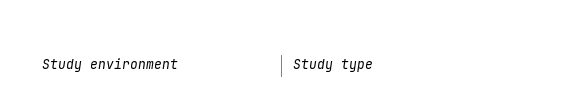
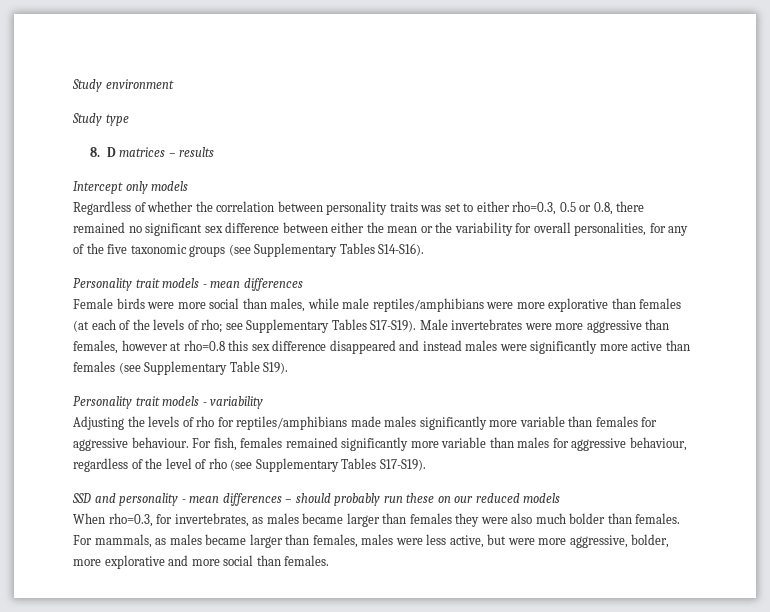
+ 8. D matrices – results
+ Intercept only models
+ Regardless of whether the correlation between personality traits was set to either rho=0.3, 0.5 or 0.8, there remained no significant sex difference between either the mean or the variability for overall personalities, for any of the five taxonomic groups (see Supplementary Tables S14-S16).
+ Personality trait models - mean differences
+ Female birds were more social than males, while male reptiles/amphibians were more explorative than females (at each of the levels of rho; see Supplementary Tables S17-S19). Male invertebrates were more aggressive than females, however at rho=0.8 this sex difference disappeared and instead males were significantly more active than females (see Supplementary Table S19).
+ Personality trait models - variability
+ Adjusting the levels of rho for reptiles/amphibians made males significantly more variable than females for aggressive behaviour. For fish, females remained significantly more variable than males for aggressive behaviour, regardless of the level of rho (see Supplementary Tables S17-S19).
+ SSD and personality - mean differences – should probably run these on our reduced models
+ When rho=0.3, for invertebrates, as males became larger than females they were also much bolder than females. For mammals, as males became larger than females, males were less active, but were more aggressive, bolder, more explorative and more social than females.

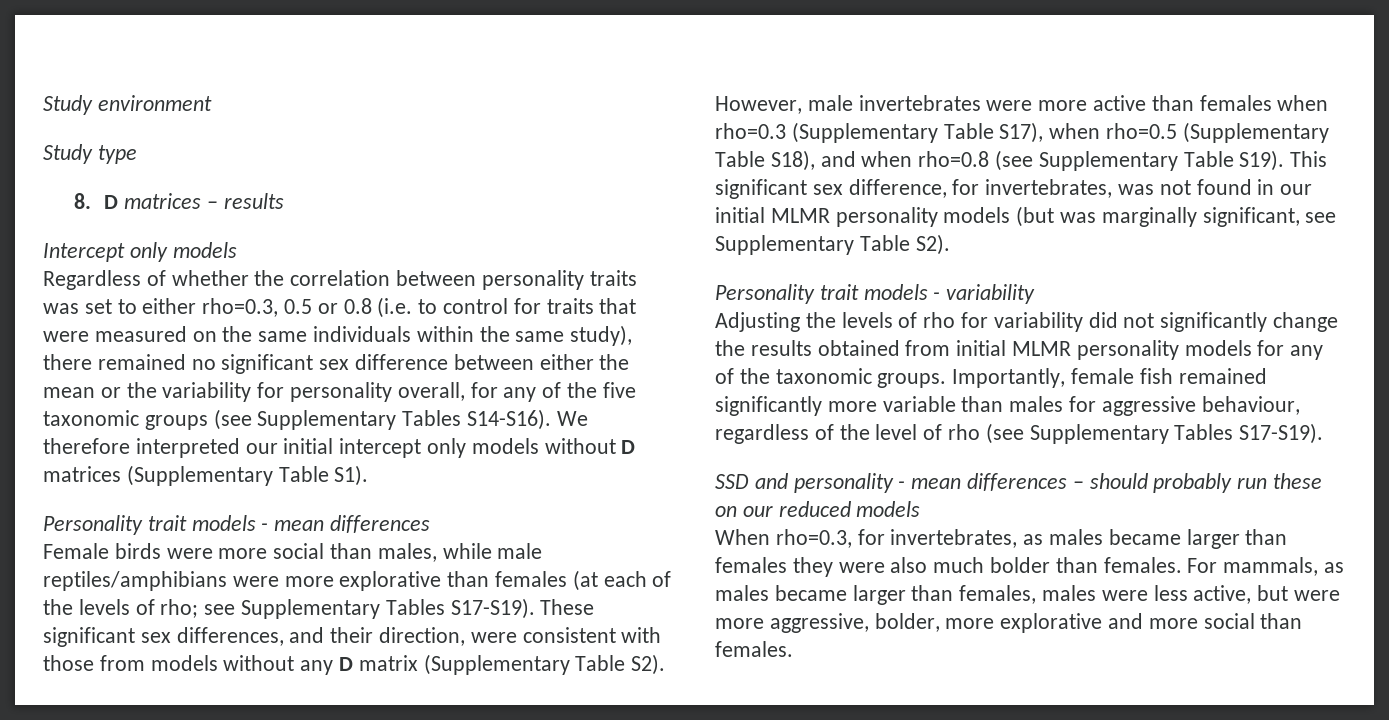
- Regardless of whether the correlation between personality traits was set to either rho=0.3, 0.5 or 0.8, there remained no significant sex difference between either the mean or the variability for overall personalities, for any of the five taxonomic groups (see Supplementary Tables S14-S16).
+ Regardless of whether the correlation between personality traits was set to either rho=0.3, 0.5 or 0.8 (i.e. to control for traits that were measured on the same individuals within the same study), there remained no significant sex difference between either the mean or the variability for personality overall, for any of the five taxonomic groups (see Supplementary Tables S14-S16). We therefore interpreted our initial intercept only models without D matrices (Supplementary Table S1).
- Male invertebrates were more aggressive than females, however at rho=0.8 this sex difference disappeared and instead males were significantly more active than females (see Supplementary Table S19).
+ These significant sex differences, and their direction, were consistent with those from models without any D matrix (Supplementary Table S2). However, male invertebrates were more active than females when rho=0.3 (Supplementary Table S17), when rho=0.5 (Supplementary Table S18), and when rho=0.8 (see Supplementary Table S19). This significant sex difference, for invertebrates, was not found in our initial MLMR personality models (but was marginally significant, see Supplementary Table S2).
- Adjusting the levels of rho for reptiles/amphibians made males significantly more variable than females for aggressive behaviour. For fish, females remained significantly more variable than males for aggressive behaviour, regardless of the level of rho (see Supplementary Tables S17-S19).
+ Adjusting the levels of rho for variability did not significantly change the results obtained from initial MLMR personality models for any of the taxonomic groups. Importantly, female fish remained significantly more variable than males for aggressive behaviour, regardless of the level of rho (see Supplementary Tables S17-S19).

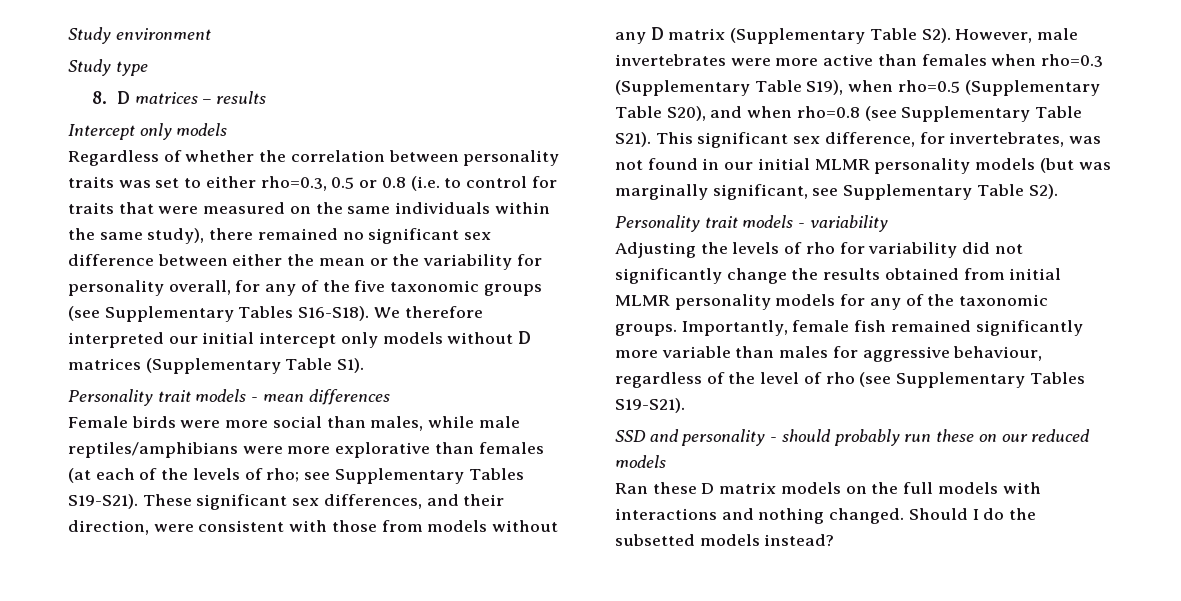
- Regardless of whether the correlation between personality traits was set to either rho=0.3, 0.5 or 0.8 (i.e. to control for traits that were measured on the same individuals within the same study), there remained no significant sex difference between either the mean or the variability for personality overall, for any of the five taxonomic groups (see Supplementary Tables S14-S16).
+ Regardless of whether the correlation between personality traits was set to either rho=0.3, 0.5 or 0.8 (i.e. to control for traits that were measured on the same individuals within the same study), there remained no significant sex difference between either the mean or the variability for personality overall, for any of the five taxonomic groups (see Supplementary Tables S16-S18).
- Female birds were more social than males, while male reptiles/amphibians were more explorative than females (at each of the levels of rho; see Supplementary Tables S17-S19).
+ Female birds were more social than males, while male reptiles/amphibians were more explorative than females (at each of the levels of rho; see Supplementary Tables S19-S21).
- These significant sex differences, and their direction, were consistent with those from models without any D matrix (Supplementary Table S2). However, male invertebrates were more active than females when rho=0.3 (Supplementary Table S17), when rho=0.5 (Supplementary Table S18), and when rho=0.8 (see Supplementary Table S19).
+ These significant sex differences, and their direction, were consistent with those from models without any D matrix (Supplementary Table S2). However, male invertebrates were more active than females when rho=0.3 (Supplementary Table S19), when rho=0.5 (Supplementary Table S20), and when rho=0.8 (see Supplementary Table S21).
- Importantly, female fish remained significantly more variable than males for aggressive behaviour, regardless of the level of rho (see Supplementary Tables S17-S19).
+ Importantly, female fish remained significantly more variable than males for aggressive behaviour, regardless of the level of rho (see Supplementary Tables S19-S21).
- SSD and personality - mean differences – should probably run these on our reduced models
+ SSD and personality - should probably run these on our reduced models
- When rho=0.3, for invertebrates, as males became larger than females they were also much bolder than females. For mammals, as males became larger than females, males were less active, but were more aggressive, bolder, more explorative and more social than females.
+ Ran these D matrix models on the full models with interactions and nothing changed. Should I do the subsetted models instead?

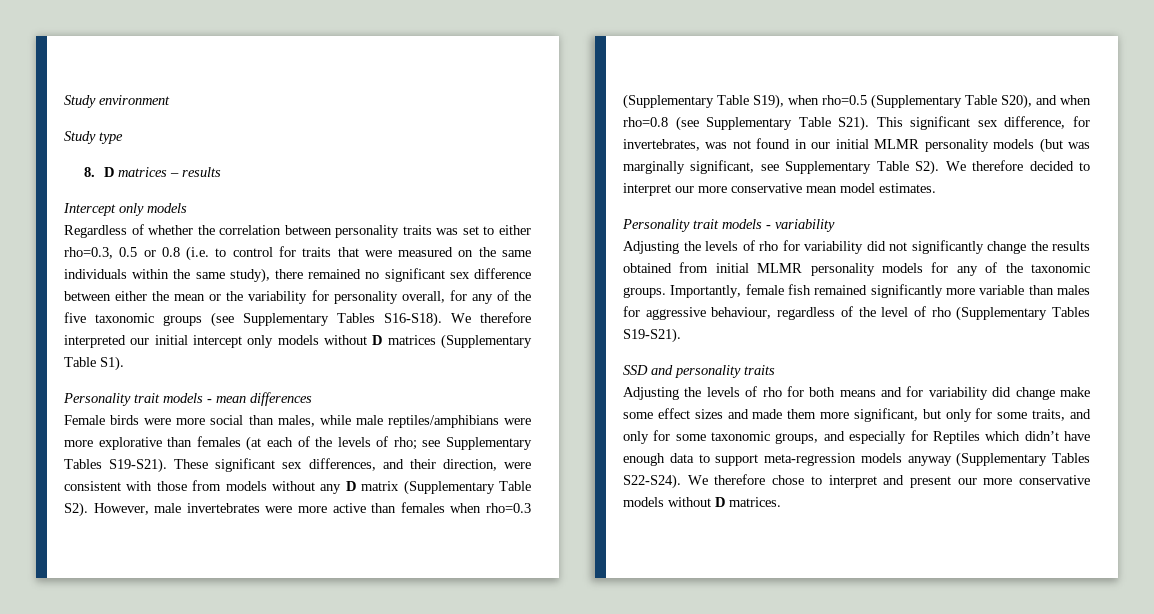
- This significant sex difference, for invertebrates, was not found in our initial MLMR personality models (but was marginally significant, see Supplementary Table S2).
+ This significant sex difference, for invertebrates, was not found in our initial MLMR personality models (but was marginally significant, see Supplementary Table S2). We therefore decided to interpret our more conservative mean model estimates.
- Importantly, female fish remained significantly more variable than males for aggressive behaviour, regardless of the level of rho (see Supplementary Tables S19-S21).
+ Importantly, female fish remained significantly more variable than males for aggressive behaviour, regardless of the level of rho (Supplementary Tables S19-S21).
- SSD and personality - should probably run these on our reduced models
- Ran these D matrix models on the full models with interactions and nothing changed. Should I do the subsetted models instead?
+ SSD and personality traits
+ Adjusting the levels of rho for both means and for variability did change make some effect sizes and made them more significant, but only for some traits, and only for some taxonomic groups, and especially for Reptiles which didn’t have enough data to support meta-regression models anyway (Supplementary Tables S22-S24). We therefore chose to interpret and present our more conservative models without D matrices.

